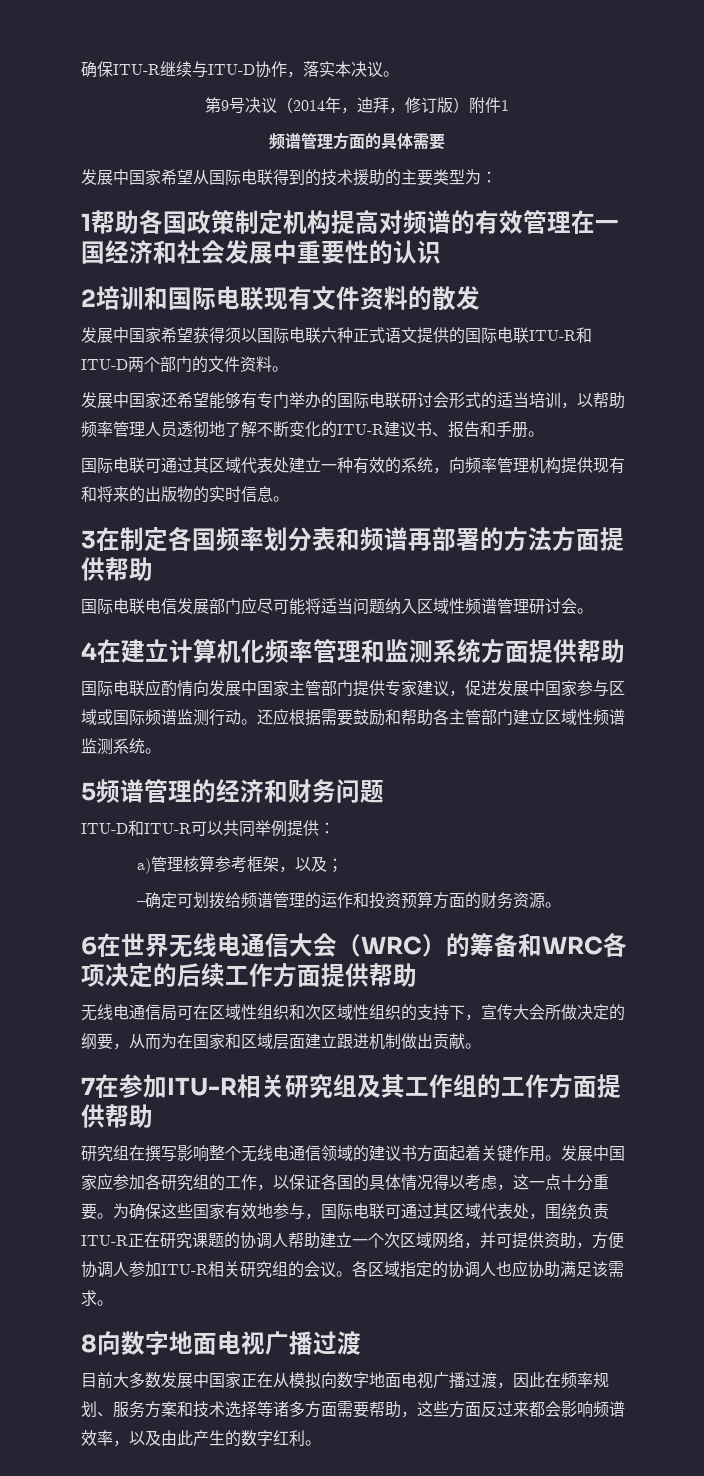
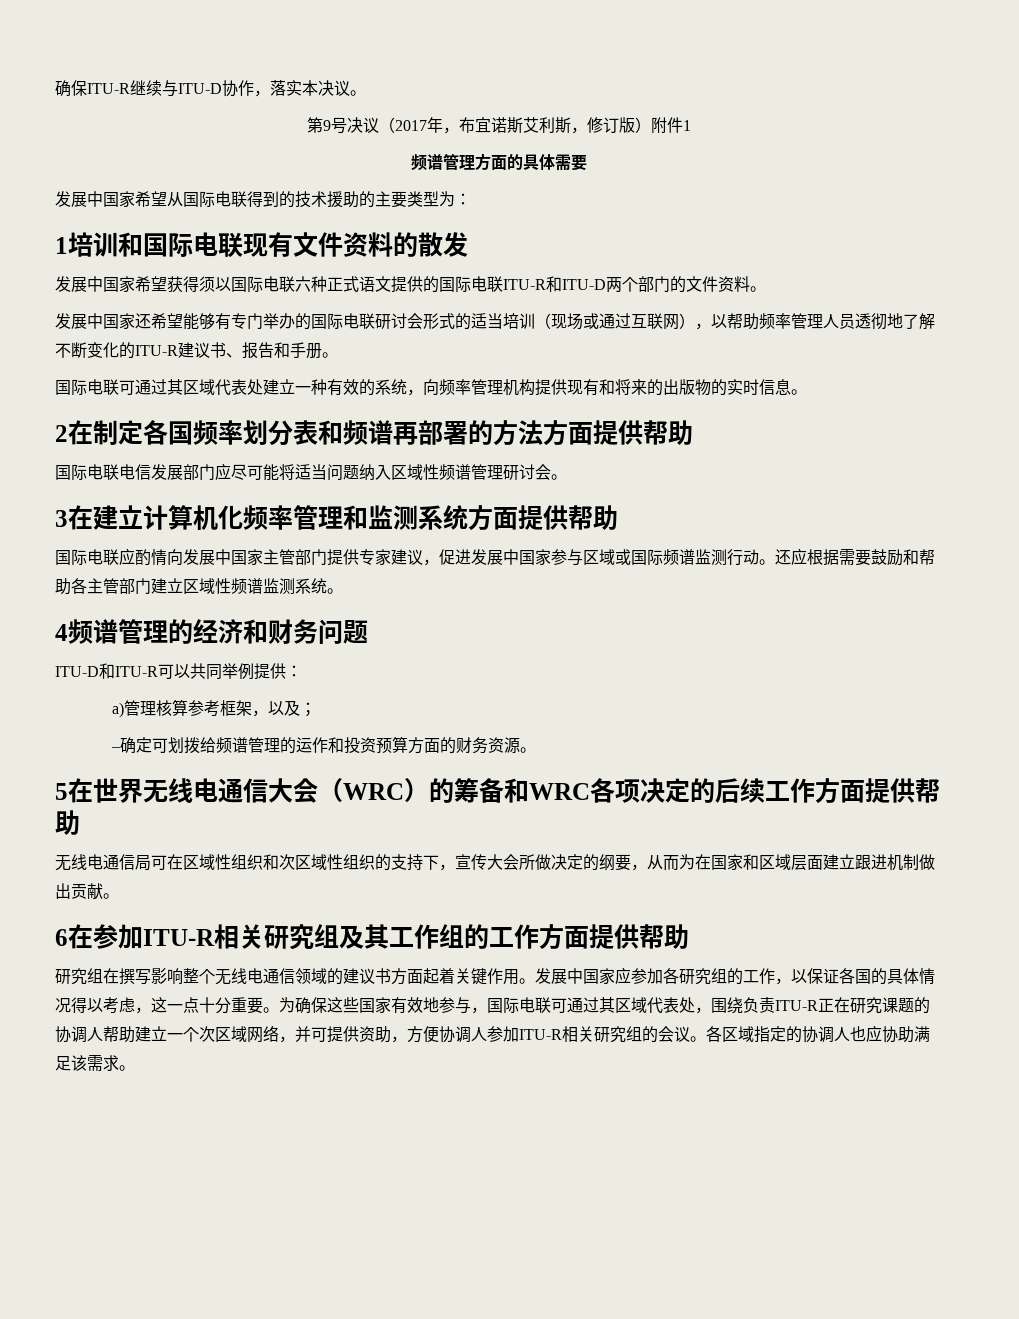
- 第9号决议（2014年，迪拜，修订版）附件1
+ 第9号决议（2017年，布宜诺斯艾利斯，修订版）附件1
- 1帮助各国政策制定机构提高对频谱的有效管理在一国经济和社会发展中重要性的认识
- 2培训和国际电联现有文件资料的散发
+ 1培训和国际电联现有文件资料的散发
- 发展中国家还希望能够有专门举办的国际电联研讨会形式的适当培训，以帮助频率管理人员透彻地了解不断变化的ITU-R建议书、报告和手册。
+ 发展中国家还希望能够有专门举办的国际电联研讨会形式的适当培训（现场或通过互联网），以帮助频率管理人员透彻地了解不断变化的ITU-R建议书、报告和手册。
- 3在制定各国频率划分表和频谱再部署的方法方面提供帮助
+ 2在制定各国频率划分表和频谱再部署的方法方面提供帮助
- 4在建立计算机化频率管理和监测系统方面提供帮助
+ 3在建立计算机化频率管理和监测系统方面提供帮助
- 5频谱管理的经济和财务问题
+ 4频谱管理的经济和财务问题
- 6在世界无线电通信大会（WRC）的筹备和WRC各项决定的后续工作方面提供帮助
+ 5在世界无线电通信大会（WRC）的筹备和WRC各项决定的后续工作方面提供帮助
- 7在参加ITU-R相关研究组及其工作组的工作方面提供帮助
+ 6在参加ITU-R相关研究组及其工作组的工作方面提供帮助
- 8向数字地面电视广播过渡
- 目前大多数发展中国家正在从模拟向数字地面电视广播过渡，因此在频率规划、服务方案和技术选择等诸多方面需要帮助，这些方面反过来都会影响频谱效率，以及由此产生的数字红利。

